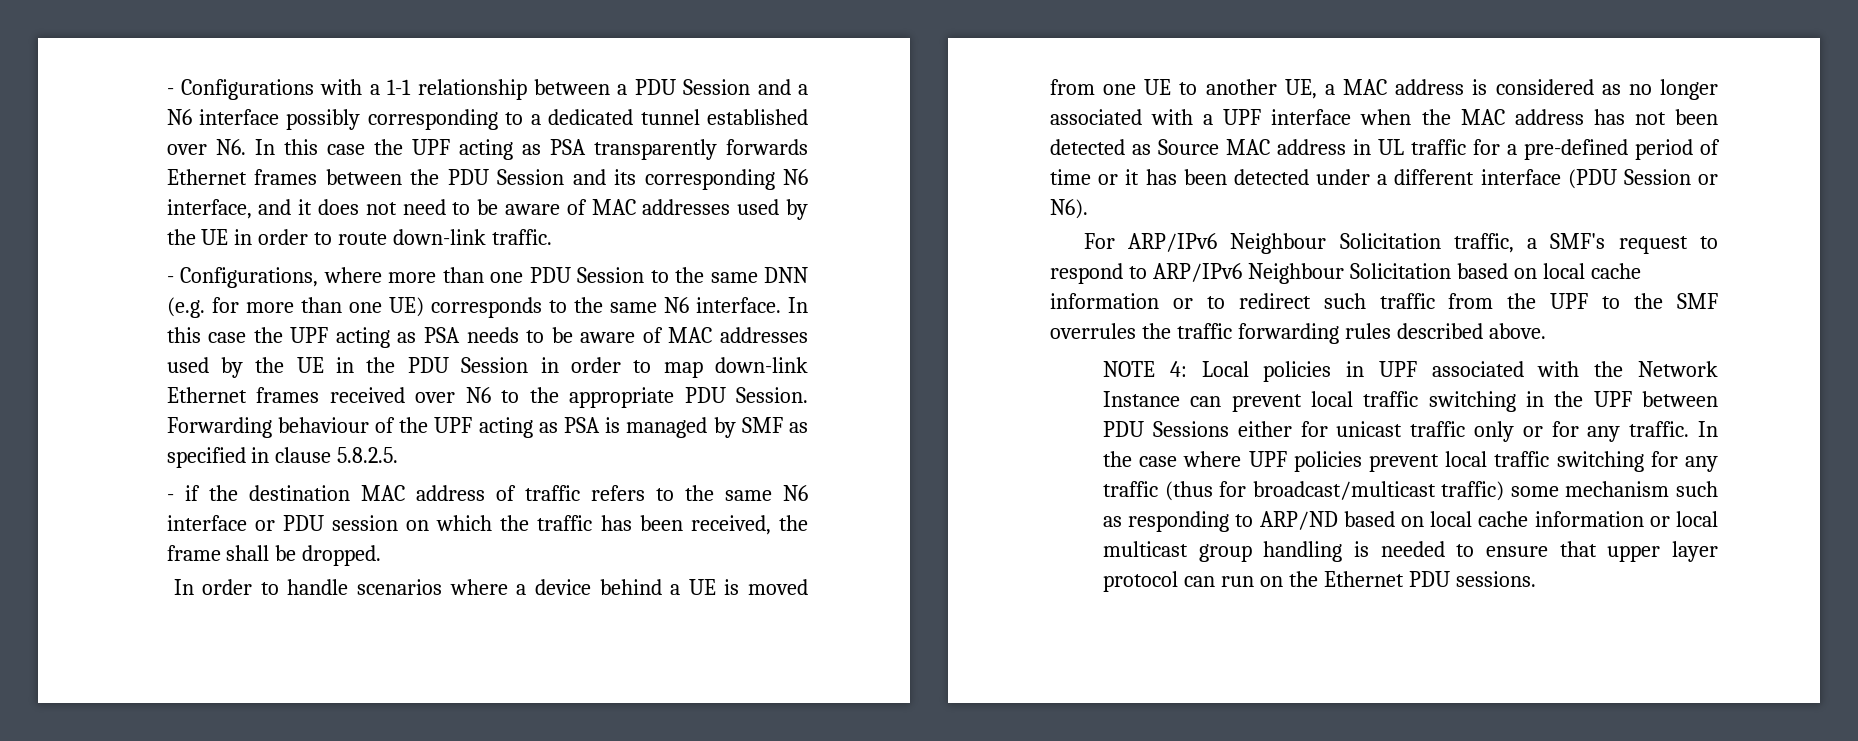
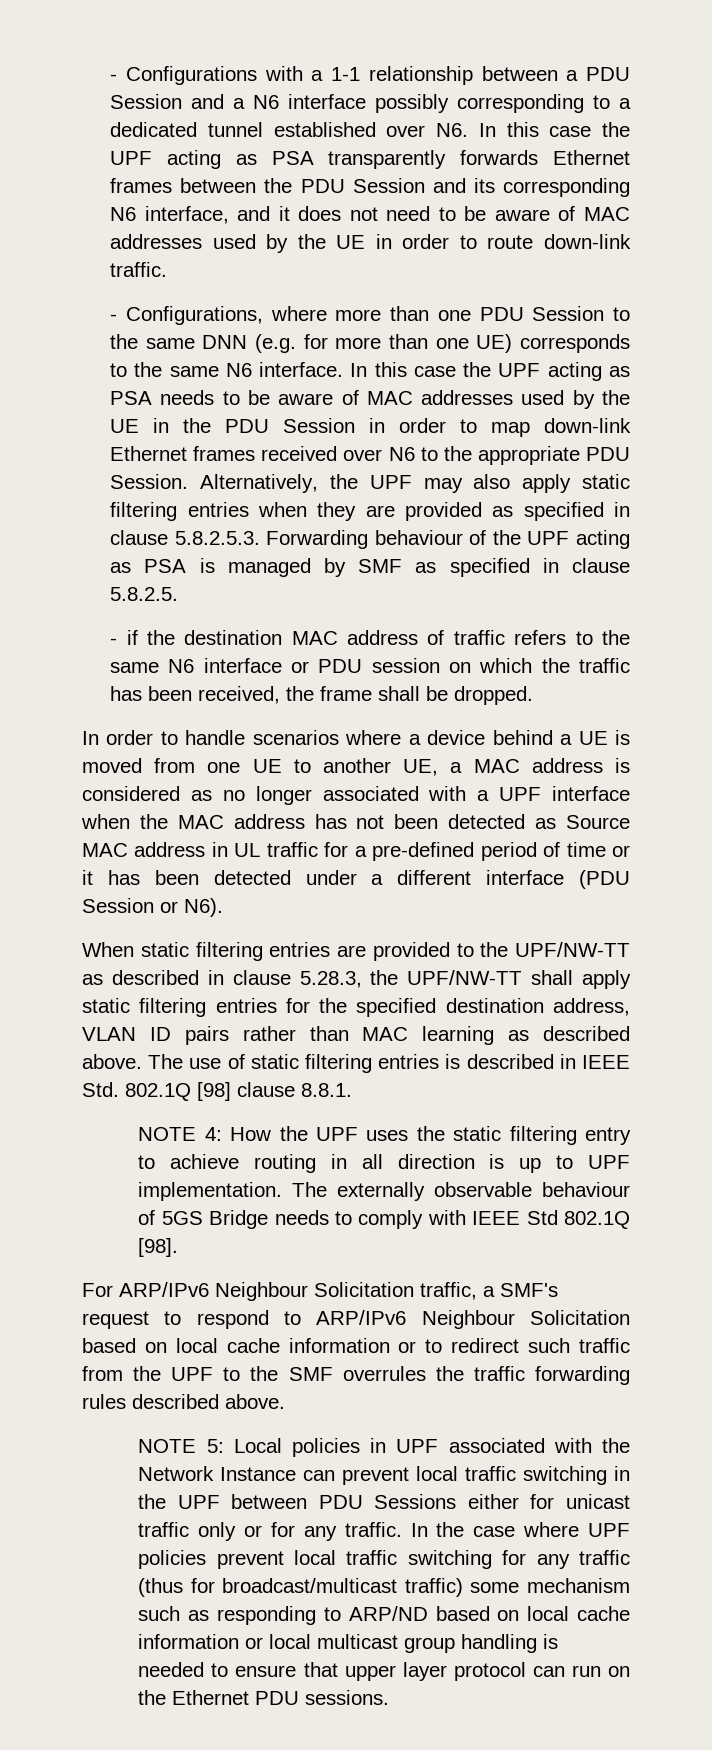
- Forwarding behaviour of the UPF acting as PSA is managed by SMF as specified in clause 5.8.2.5.
+ Alternatively, the UPF may also apply static filtering entries when they are provided as specified in clause 5.8.2.5.3. Forwarding behaviour of the UPF acting as PSA is managed by SMF as specified in clause 5.8.2.5.
+ When static filtering entries are provided to the UPF/NW-TT as described in clause 5.28.3, the UPF/NW-TT shall apply static filtering entries for the specified destination address, VLAN ID pairs rather than MAC learning as described above. The use of static filtering entries is described in IEEE Std. 802.1Q [98] clause 8.8.1.
+ NOTE 4: How the UPF uses the static filtering entry to achieve routing in all direction is up to UPF implementation. The externally observable behaviour of 5GS Bridge needs to comply with IEEE Std 802.1Q [98].
- NOTE 4: Local policies in UPF associated with the Network Instance can prevent local traffic switching in the UPF between PDU Sessions either for unicast traffic only or for any traffic.
+ NOTE 5: Local policies in UPF associated with the Network Instance can prevent local traffic switching in the UPF between PDU Sessions either for unicast traffic only or for any traffic.

